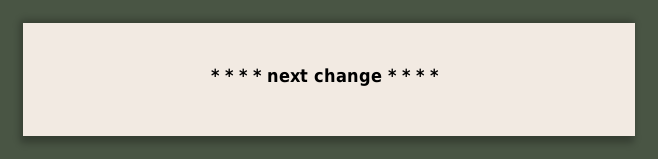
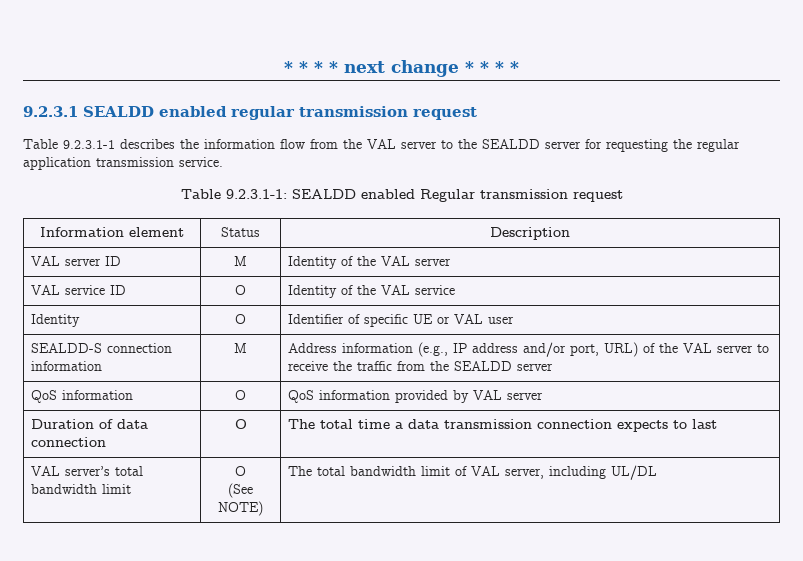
+ 9.2.3.1 SEALDD enabled regular transmission request
+ Table 9.2.3.1-1 describes the information flow from the VAL server to the SEALDD server for requesting the regular application transmission service.
+ Table 9.2.3.1-1: SEALDD enabled Regular transmission request
+ Information element | Status | Description
+ VAL server ID | M | Identity of the VAL server
+ VAL service ID | O | Identity of the VAL service
+ Identity | O | Identifier of specific UE or VAL user
+ SEALDD-S connection information | M | Address information (e.g., IP address and/or port, URL) of the VAL server to receive the traffic from the SEALDD server
+ QoS information | O | QoS information provided by VAL server
+ Duration of data connection | O | The total time a data transmission connection expects to last
+ VAL server’s total bandwidth limit | O
+ (See NOTE) | The total bandwidth limit of VAL server, including UL/DL

